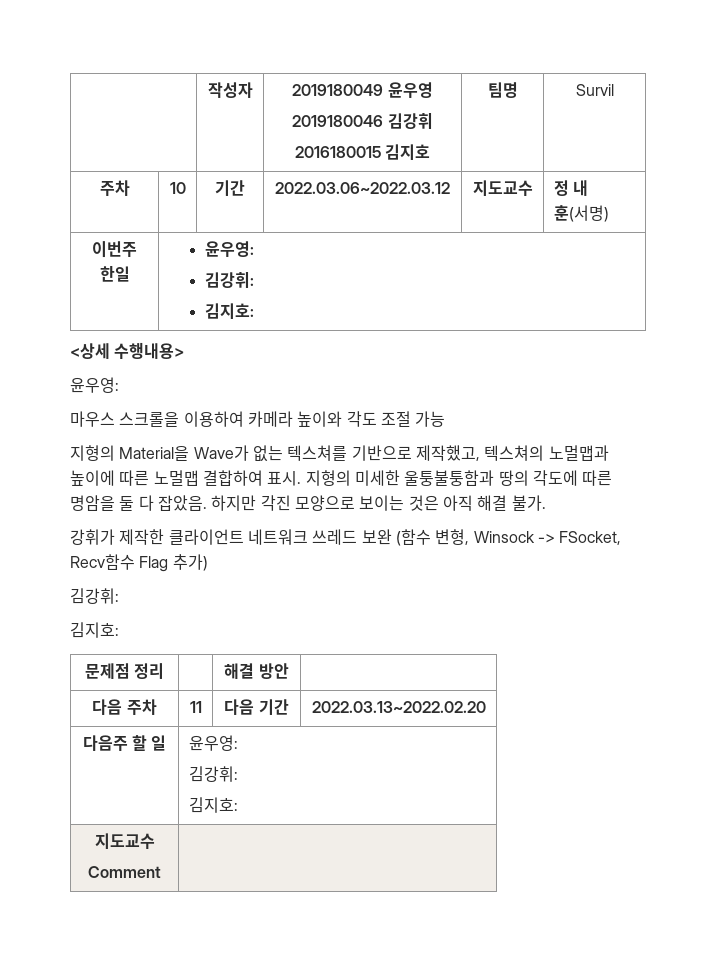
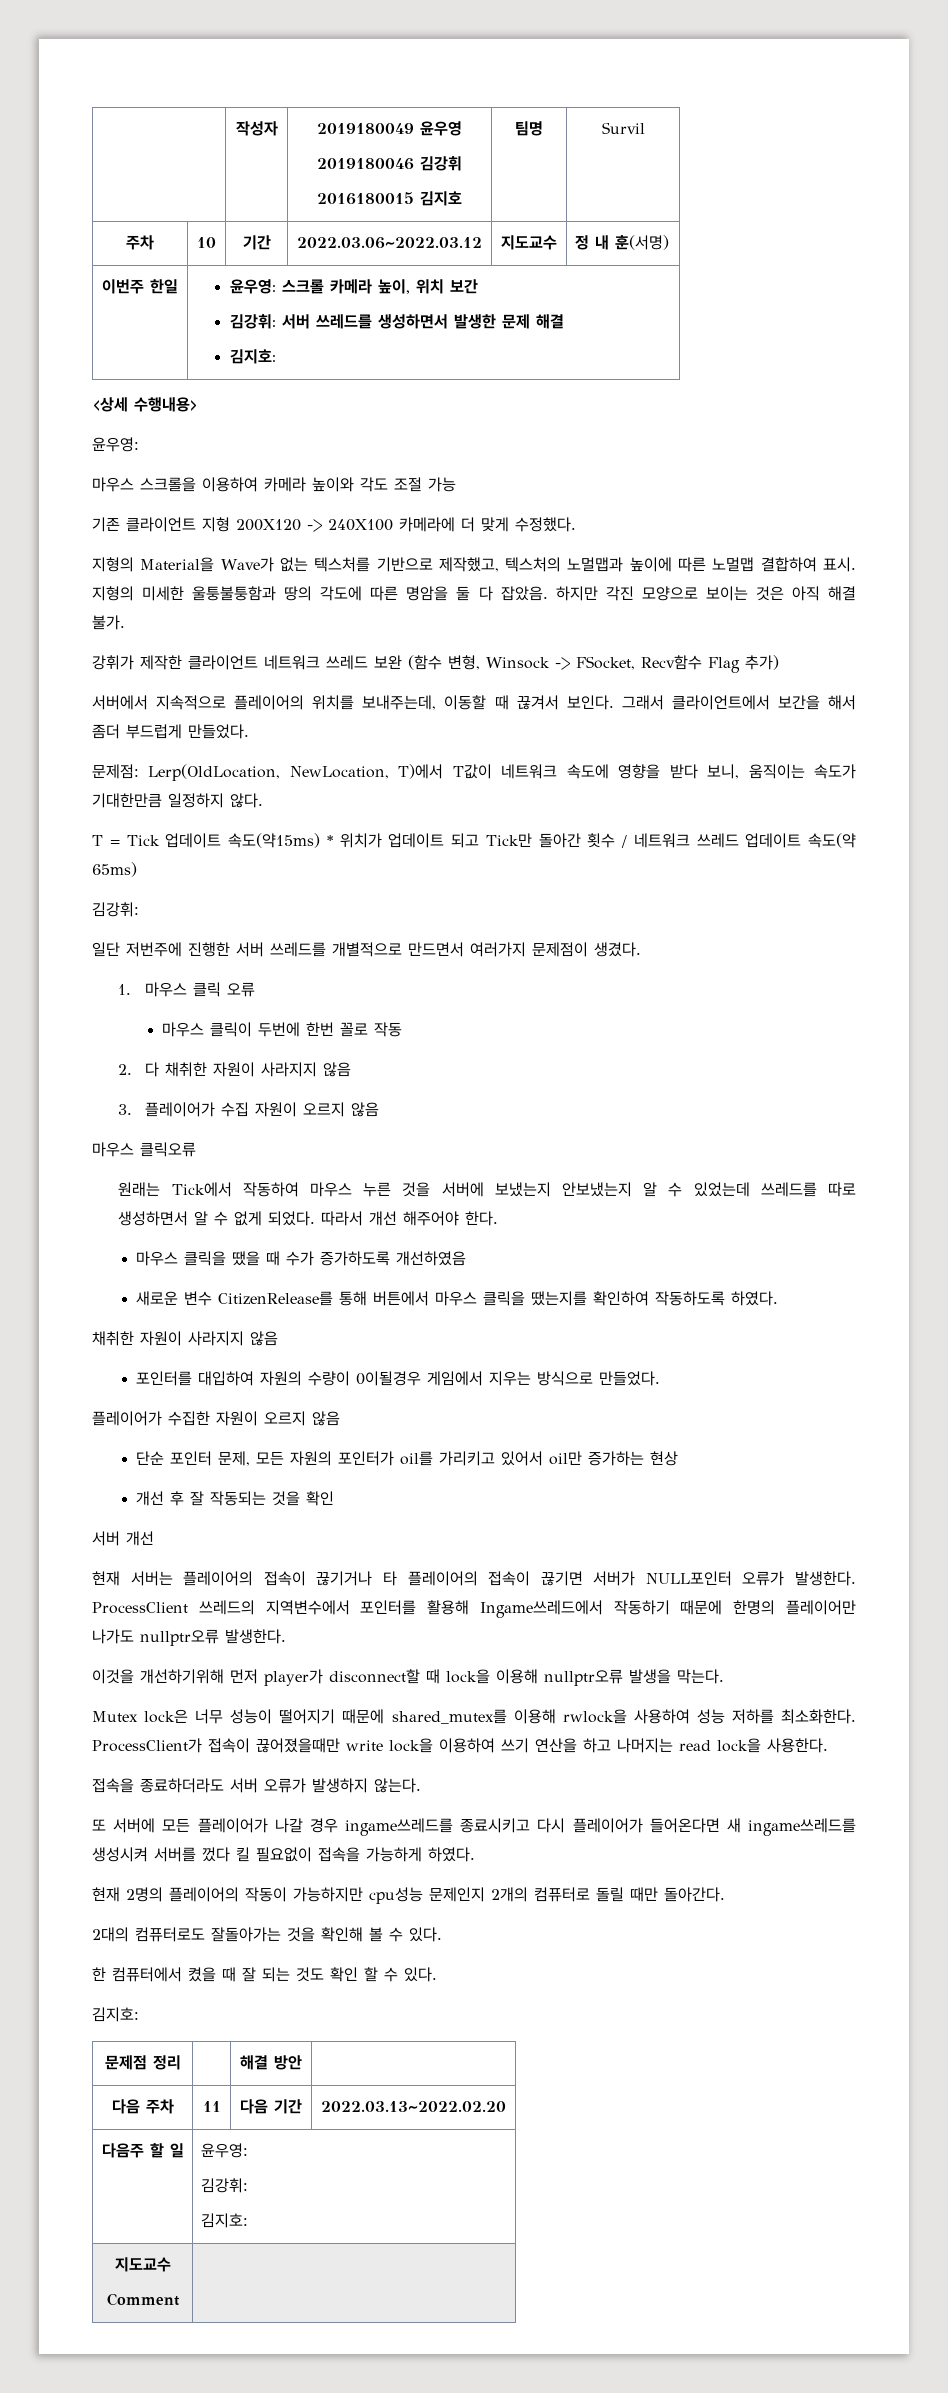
- 이번주 한일 | 윤우영:
- 김강휘:
+ 이번주 한일 | 윤우영: 스크롤 카메라 높이, 위치 보간
+ 김강휘: 서버 쓰레드를 생성하면서 발생한 문제 해결
+ 기존 클라이언트 지형 200X120 -> 240X100 카메라에 더 맞게 수정했다.
- 지형의 Material을 Wave가 없는 텍스쳐를 기반으로 제작했고, 텍스쳐의 노멀맵과 높이에 따른 노멀맵 결합하여 표시.
+ 지형의 Material을 Wave가 없는 텍스처를 기반으로 제작했고, 텍스처의 노멀맵과 높이에 따른 노멀맵 결합하여 표시.
  강휘가 제작한 클라이언트 네트워크 쓰레드 보완 (함수 변형, Winsock -> FSocket, Recv함수 Flag 추가)
+ 서버에서 지속적으로 플레이어의 위치를 보내주는데, 이동할 때 끊겨서 보인다. 그래서 클라이언트에서 보간을 해서 좀더 부드럽게 만들었다.
+ 문제점: Lerp(OldLocation, NewLocation, T)에서 T값이 네트워크 속도에 영향을 받다 보니, 움직이는 속도가 기대한만큼 일정하지 않다.
+ T = Tick 업데이트 속도(약15ms) * 위치가 업데이트 되고 Tick만 돌아간 횟수 / 네트워크 쓰레드 업데이트 속도(약 65ms)
  김강휘:
+ 일단 저번주에 진행한 서버 쓰레드를 개별적으로 만드면서 여러가지 문제점이 생겼다.
+ 1. 마우스 클릭 오류
+ 마우스 클릭이 두번에 한번 꼴로 작동
+ 2. 다 채취한 자원이 사라지지 않음
+ 3. 플레이어가 수집 자원이 오르지 않음
+ 마우스 클릭오류
+ 원래는 Tick에서 작동하여 마우스 누른 것을 서버에 보냈는지 안보냈는지 알 수 있었는데 쓰레드를 따로 생성하면서 알 수 없게 되었다. 따라서 개선 해주어야 한다.
+ 마우스 클릭을 땠을 때 수가 증가하도록 개선하였음
+ 새로운 변수 CitizenRelease를 통해 버튼에서 마우스 클릭을 땠는지를 확인하여 작동하도록 하였다.
+ 채취한 자원이 사라지지 않음
+ 포인터를 대입하여 자원의 수량이 0이될경우 게임에서 지우는 방식으로 만들었다.
+ 플레이어가 수집한 자원이 오르지 않음
+ 단순 포인터 문제, 모든 자원의 포인터가 oil를 가리키고 있어서 oil만 증가하는 현상
+ 개선 후 잘 작동되는 것을 확인
+ 서버 개선
+ 현재 서버는 플레이어의 접속이 끊기거나 타 플레이어의 접속이 끊기면 서버가 NULL포인터 오류가 발생한다. ProcessClient 쓰레드의 지역변수에서 포인터를 활용해 Ingame쓰레드에서 작동하기 때문에 한명의 플레이어만 나가도 nullptr오류 발생한다.
+ 이것을 개선하기위해 먼저 player가 disconnect할 때 lock을 이용해 nullptr오류 발생을 막는다.
+ Mutex lock은 너무 성능이 떨어지기 때문에 shared_mutex를 이용해 rwlock을 사용하여 성능 저하를 최소화한다. ProcessClient가 접속이 끊어졌을때만 write lock을 이용하여 쓰기 연산을 하고 나머지는 read lock을 사용한다.
+ 접속을 종료하더라도 서버 오류가 발생하지 않는다.
+ 또 서버에 모든 플레이어가 나갈 경우 ingame쓰레드를 종료시키고 다시 플레이어가 들어온다면 새 ingame쓰레드를 생성시켜 서버를 껐다 킬 필요없이 접속을 가능하게 하였다.
+ 현재 2명의 플레이어의 작동이 가능하지만 cpu성능 문제인지 2개의 컴퓨터로 돌릴 때만 돌아간다.
+ 2대의 컴퓨터로도 잘돌아가는 것을 확인해 볼 수 있다.
+ 한 컴퓨터에서 켰을 때 잘 되는 것도 확인 할 수 있다.

